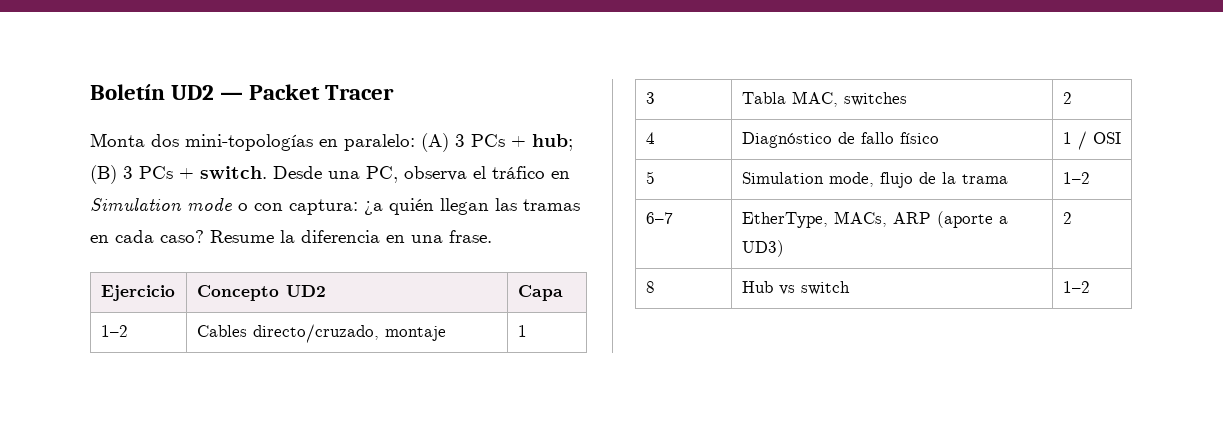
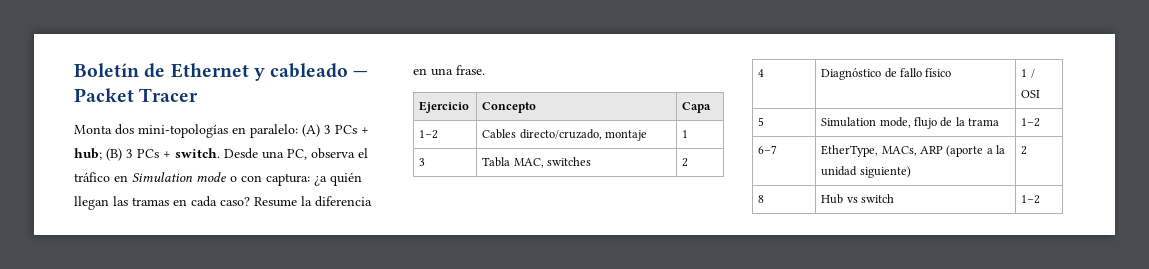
- Boletín UD2 — Packet Tracer
+ Boletín de Ethernet y cableado — Packet Tracer
- Ejercicio | Concepto UD2 | Capa
+ Ejercicio | Concepto | Capa
- 6–7 | EtherType, MACs, ARP (aporte a UD3) | 2
+ 6–7 | EtherType, MACs, ARP (aporte a la unidad siguiente) | 2

